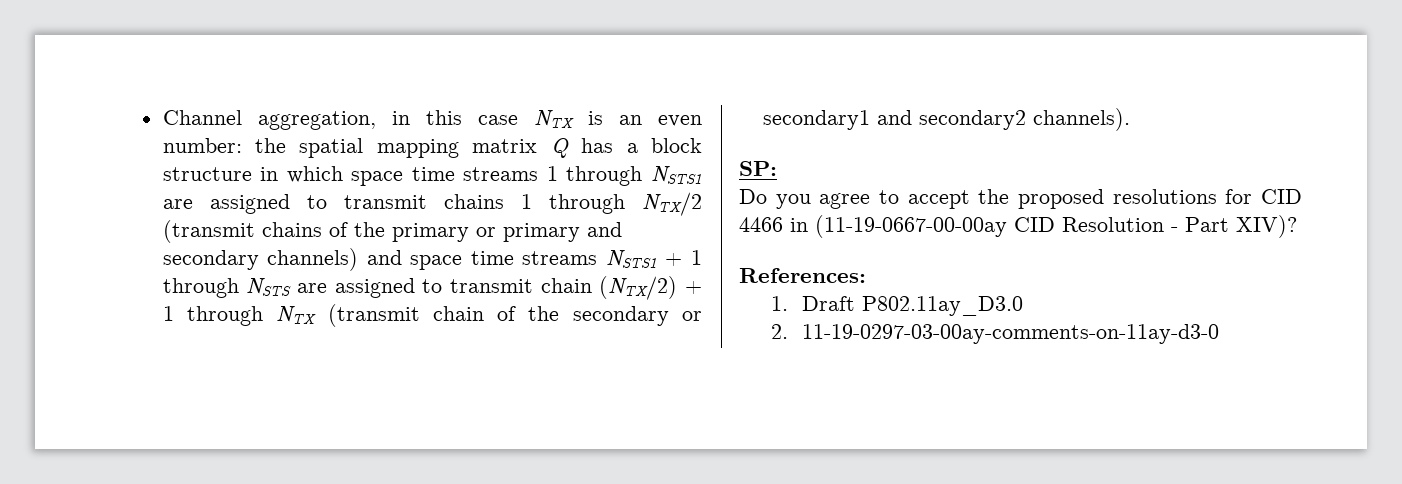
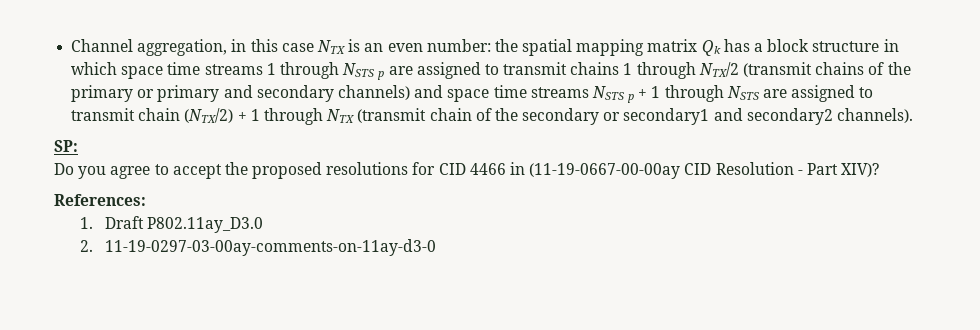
- the spatial mapping matrix Q has a block structure in which space time streams 1 through NSTS1 are assigned to transmit chains 1 through NTX/2 (transmit chains of the primary or primary and secondary channels) and space time streams NSTS1 + 1 through NSTS are assigned to transmit chain (NTX/2) + 1 through NTX (transmit chain of the secondary or secondary1 and secondary2 channels).
+ the spatial mapping matrix Qk has a block structure in which space time streams 1 through NSTS p are assigned to transmit chains 1 through NTX/2 (transmit chains of the primary or primary and secondary channels) and space time streams NSTS p + 1 through NSTS are assigned to transmit chain (NTX/2) + 1 through NTX (transmit chain of the secondary or secondary1 and secondary2 channels).

